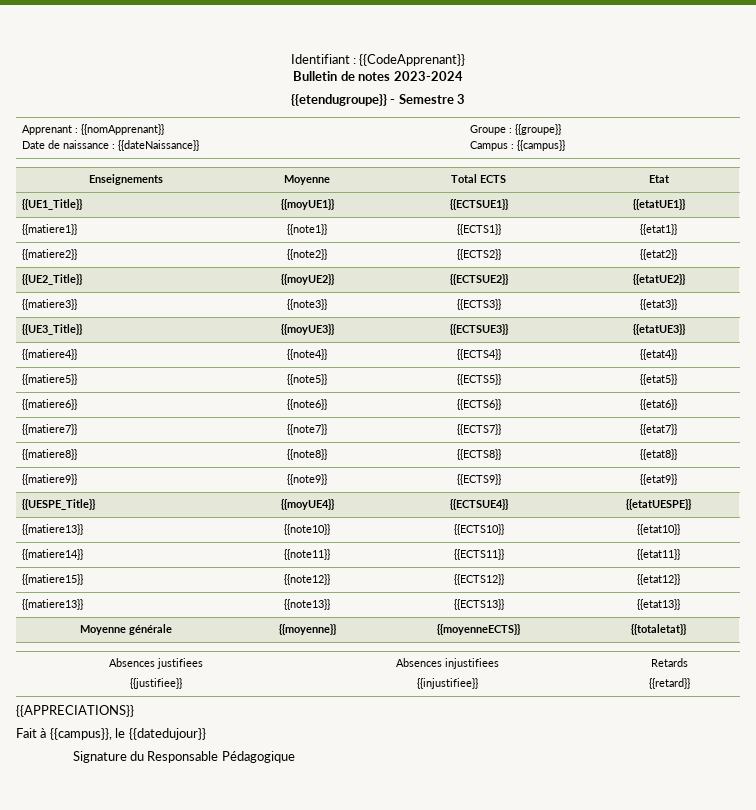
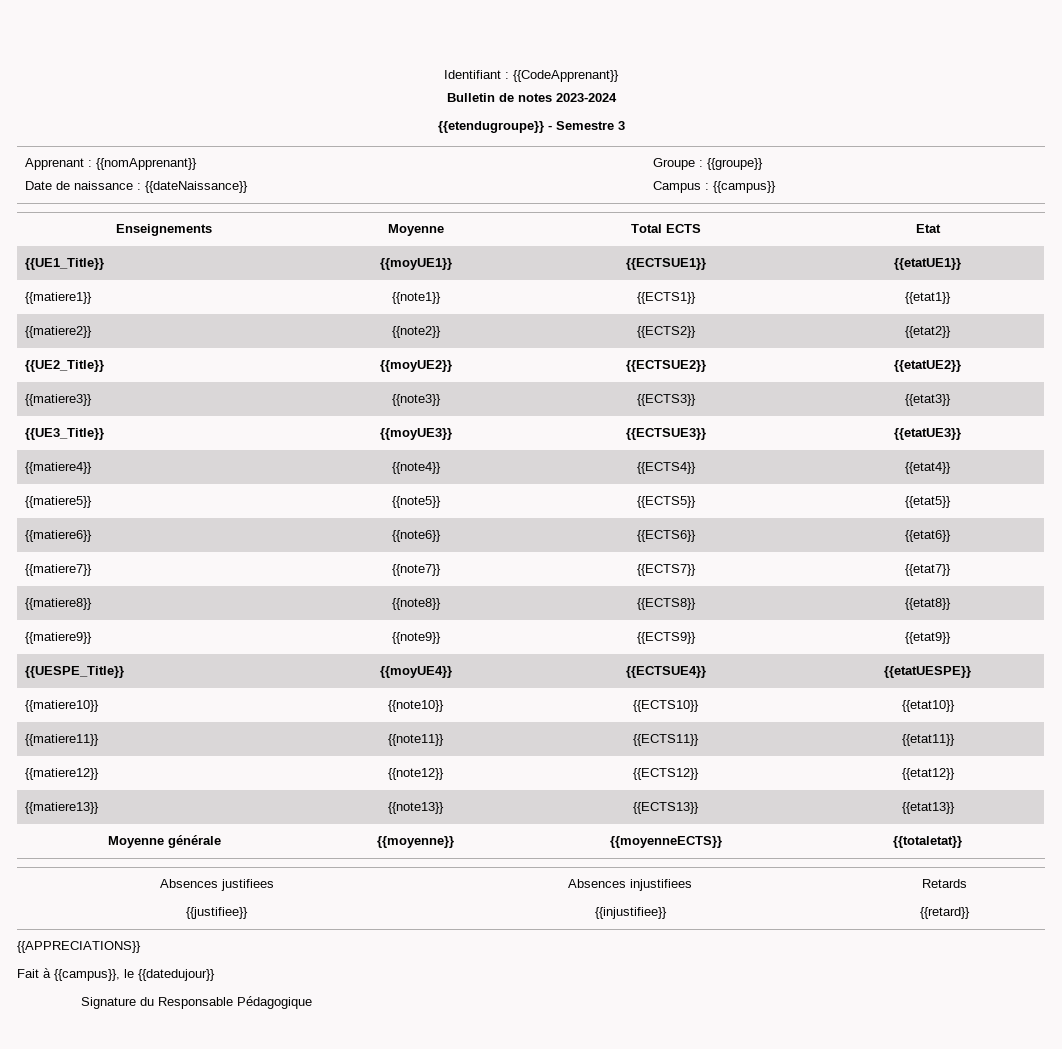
- {{matiere13}} | {{note10}} | {{ECTS10}} | {{etat10}}
+ {{matiere10}} | {{note10}} | {{ECTS10}} | {{etat10}}
- {{matiere14}} | {{note11}} | {{ECTS11}} | {{etat11}}
+ {{matiere11}} | {{note11}} | {{ECTS11}} | {{etat11}}
- {{matiere15}} | {{note12}} | {{ECTS12}} | {{etat12}}
+ {{matiere12}} | {{note12}} | {{ECTS12}} | {{etat12}}

